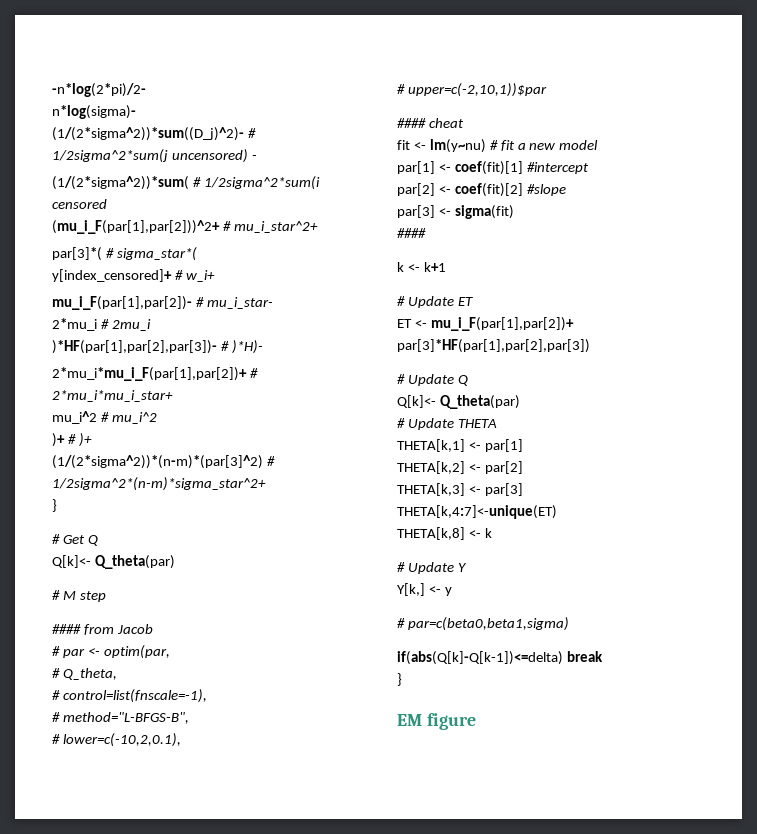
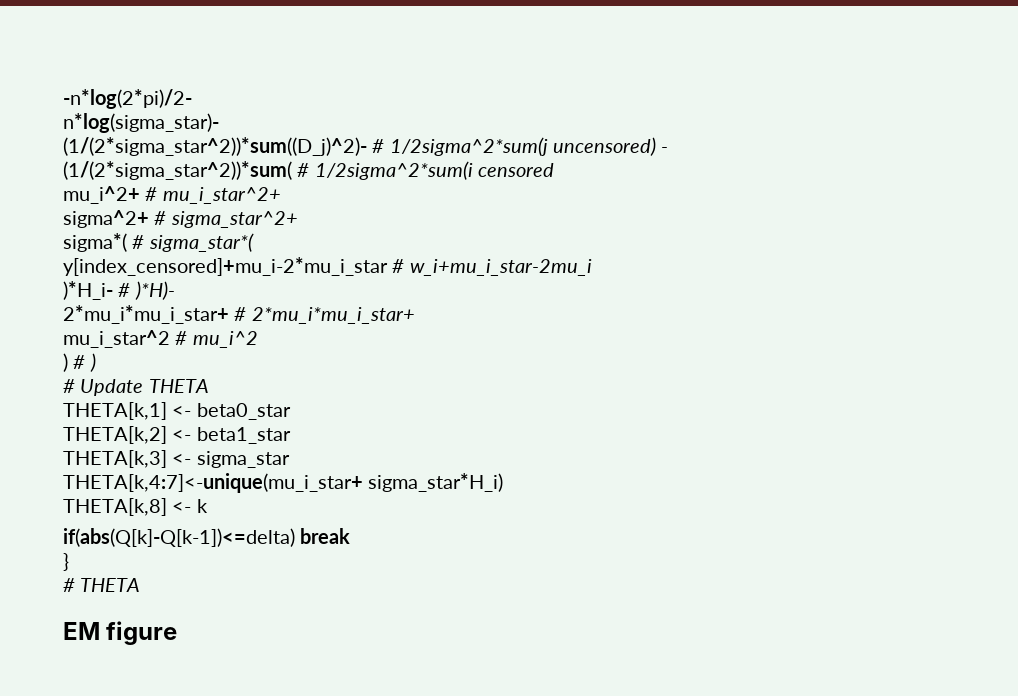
- n*log(sigma)-
- (1/(2*sigma^2))*sum((D_j)^2)- # 1/2sigma^2*sum(j uncensored) -
+ n*log(sigma_star)-
+ (1/(2*sigma_star^2))*sum((D_j)^2)- # 1/2sigma^2*sum(j uncensored) -
- (1/(2*sigma^2))*sum( # 1/2sigma^2*sum(i censored
+ (1/(2*sigma_star^2))*sum( # 1/2sigma^2*sum(i censored
- (mu_i_F(par[1],par[2]))^2+ # mu_i_star^2+
+ mu_i^2+ # mu_i_star^2+
- par[3]*( # sigma_star*(
- y[index_censored]+ # w_i+
- mu_i_F(par[1],par[2])- # mu_i_star-
- 2*mu_i # 2mu_i
- )*HF(par[1],par[2],par[3])- # )*H)-
+ sigma^2+ # sigma_star^2+
+ sigma*( # sigma_star*(
+ y[index_censored]+mu_i-2*mu_i_star # w_i+mu_i_star-2mu_i
+ )*H_i- # )*H)-
- 2*mu_i*mu_i_F(par[1],par[2])+ # 2*mu_i*mu_i_star+
+ 2*mu_i*mu_i_star+ # 2*mu_i*mu_i_star+
- mu_i^2 # mu_i^2
+ mu_i_star^2 # mu_i^2
- )+ # )+
- (1/(2*sigma^2))*(n-m)*(par[3]^2) # 1/2sigma^2*(n-m)*sigma_star^2+
- }
- # Get Q
- Q[k]<- Q_theta(par)
- # M step
- #### from Jacob
- # par <- optim(par,
- # Q_theta,
- # control=list(fnscale=-1),
- # method="L-BFGS-B",
- # lower=c(-10,2,0.1),
- # upper=c(-2,10,1))$par
- #### cheat
- fit <- lm(y~nu) # fit a new model
- par[1] <- coef(fit)[1] #intercept
- par[2] <- coef(fit)[2] #slope
- par[3] <- sigma(fit)
- ####
- k <- k+1
- # Update ET
- ET <- mu_i_F(par[1],par[2])+ par[3]*HF(par[1],par[2],par[3])
- # Update Q
- Q[k]<- Q_theta(par)
+ ) # )
- THETA[k,1] <- par[1]
+ THETA[k,1] <- beta0_star
- THETA[k,2] <- par[2]
+ THETA[k,2] <- beta1_star
- THETA[k,3] <- par[3]
- THETA[k,4:7]<-unique(ET)
+ THETA[k,3] <- sigma_star
+ THETA[k,4:7]<-unique(mu_i_star+ sigma_star*H_i)
- # Update Y
- Y[k,] <- y
- # par=c(beta0,beta1,sigma)
+ # THETA

